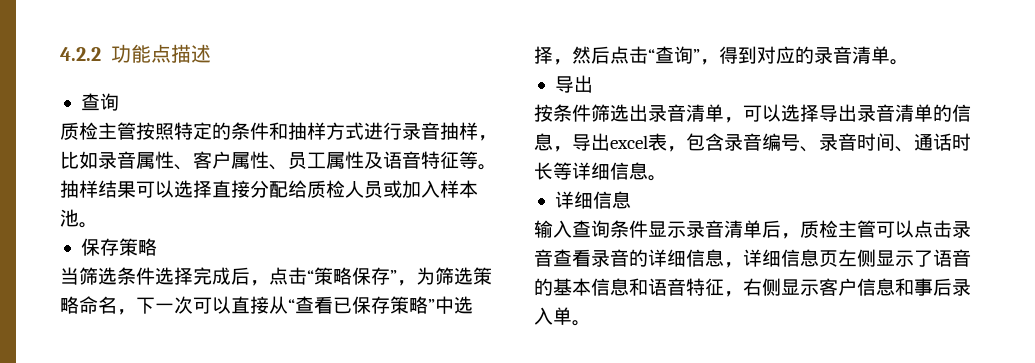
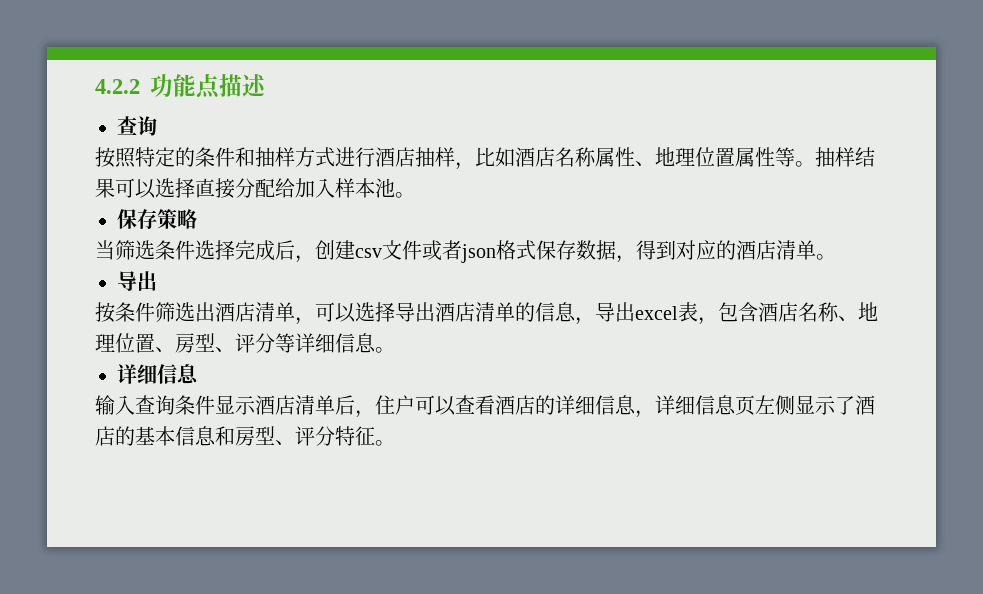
- 质检主管按照特定的条件和抽样方式进行录音抽样，比如录音属性、客户属性、员工属性及语音特征等。
+ 按照特定的条件和抽样方式进行酒店抽样，比如酒店名称属性、地理位置属性等。
- 抽样结果可以选择直接分配给质检人员或加入样本池。
+ 抽样结果可以选择直接分配给加入样本池。
- 当筛选条件选择完成后，点击“策略保存”，为筛选策略命名，下一次可以直接从“查看已保存策略”中选择，然后点击“查询”，得到对应的录音清单。
+ 当筛选条件选择完成后，创建csv文件或者json格式保存数据，得到对应的酒店清单。
- 按条件筛选出录音清单，可以选择导出录音清单的信息，导出excel表，包含录音编号、录音时间、通话时长等详细信息。
+ 按条件筛选出酒店清单，可以选择导出酒店清单的信息，导出excel表，包含酒店名称、地理位置、房型、评分等详细信息。
- 输入查询条件显示录音清单后，质检主管可以点击录音查看录音的详细信息，详细信息页左侧显示了语音的基本信息和语音特征，右侧显示客户信息和事后录入单。
+ 输入查询条件显示酒店清单后，住户可以查看酒店的详细信息，详细信息页左侧显示了酒店的基本信息和房型、评分特征。

